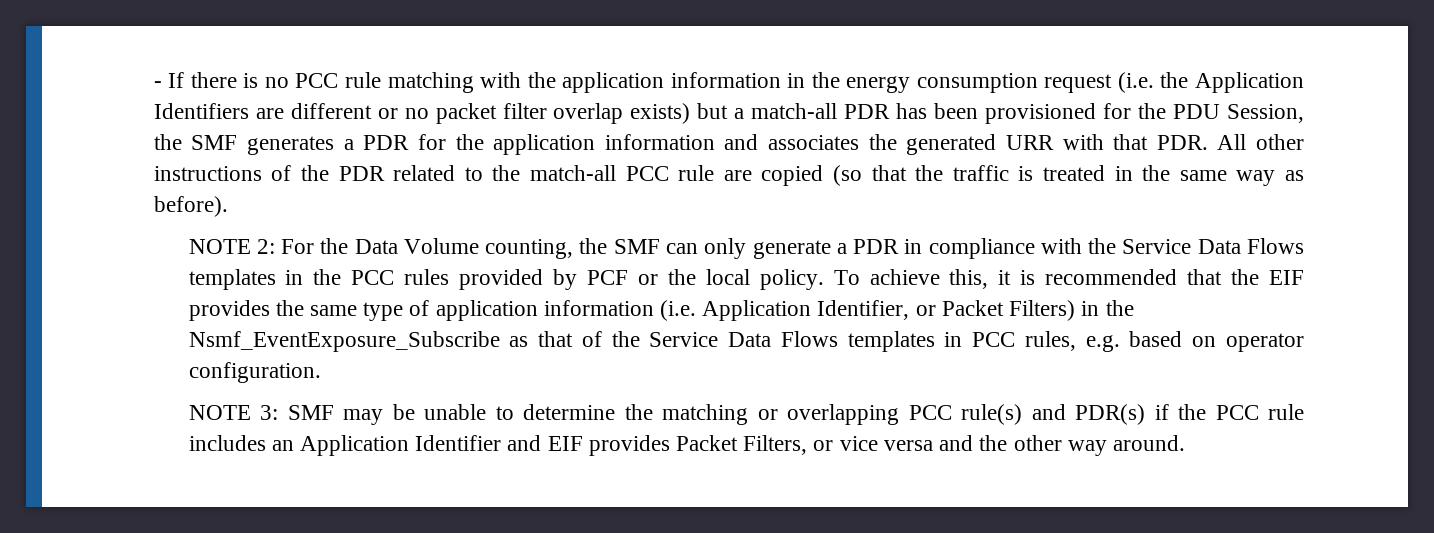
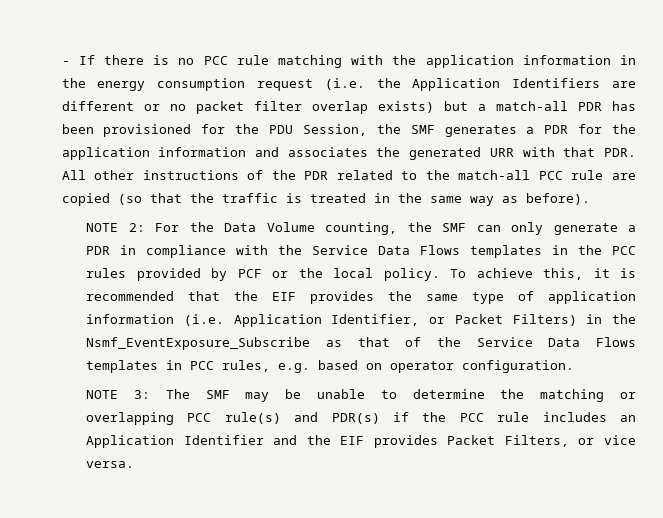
- NOTE 3: SMF may be unable to determine the matching or overlapping PCC rule(s) and PDR(s) if the PCC rule includes an Application Identifier and EIF provides Packet Filters, or vice versa and the other way around.
+ NOTE 3: The SMF may be unable to determine the matching or overlapping PCC rule(s) and PDR(s) if the PCC rule includes an Application Identifier and the EIF provides Packet Filters, or vice versa.

